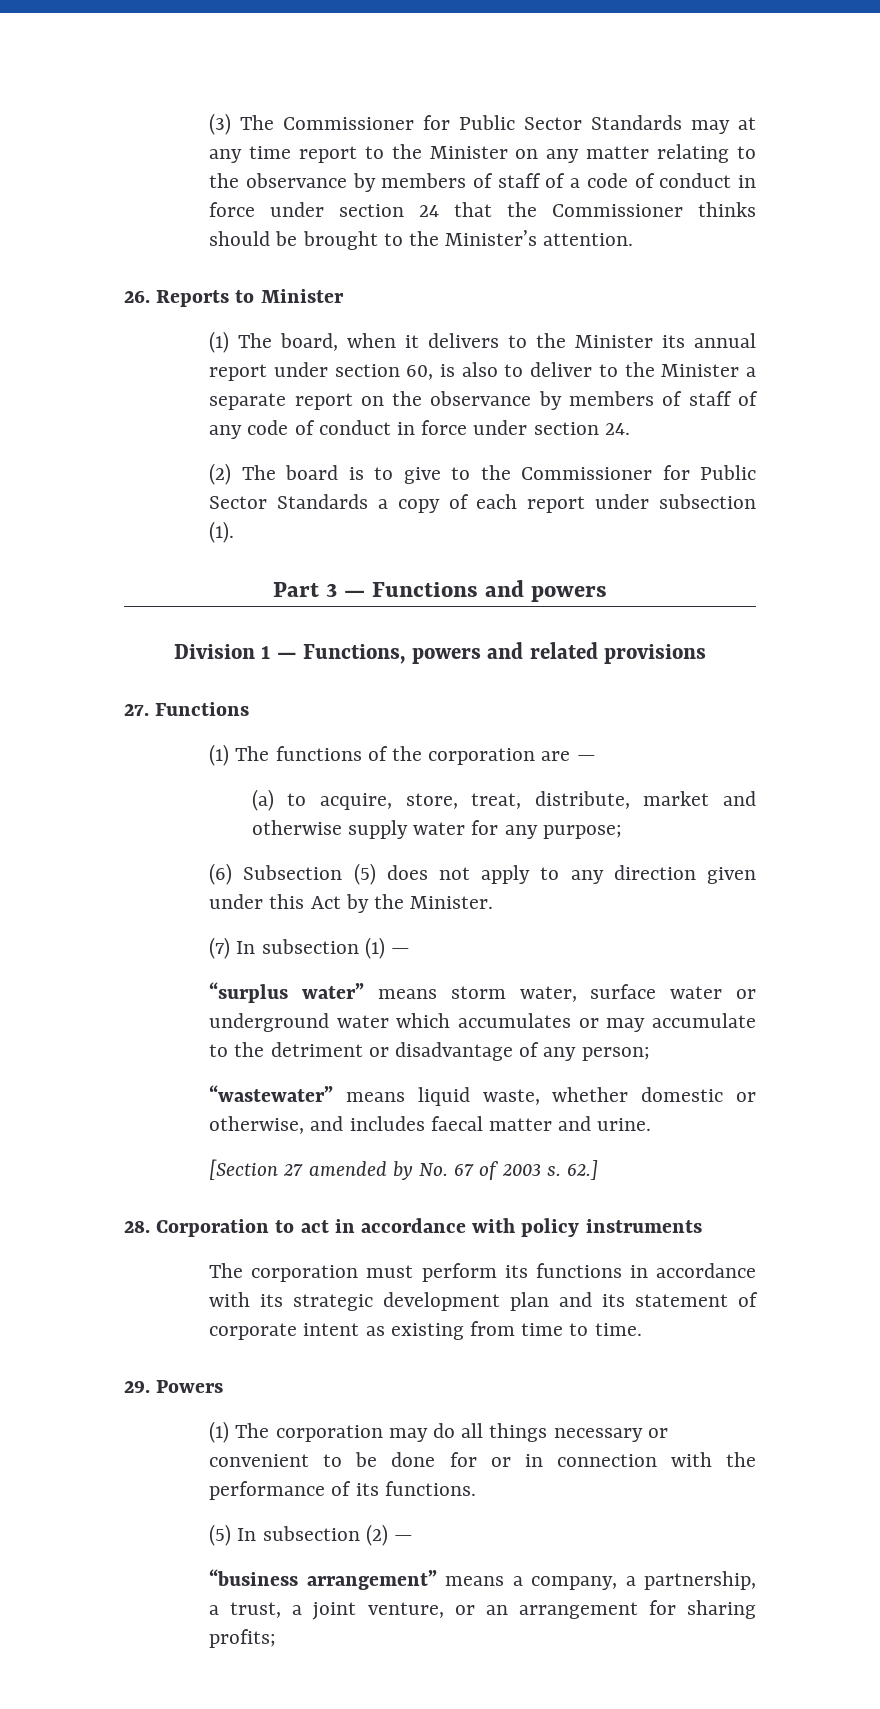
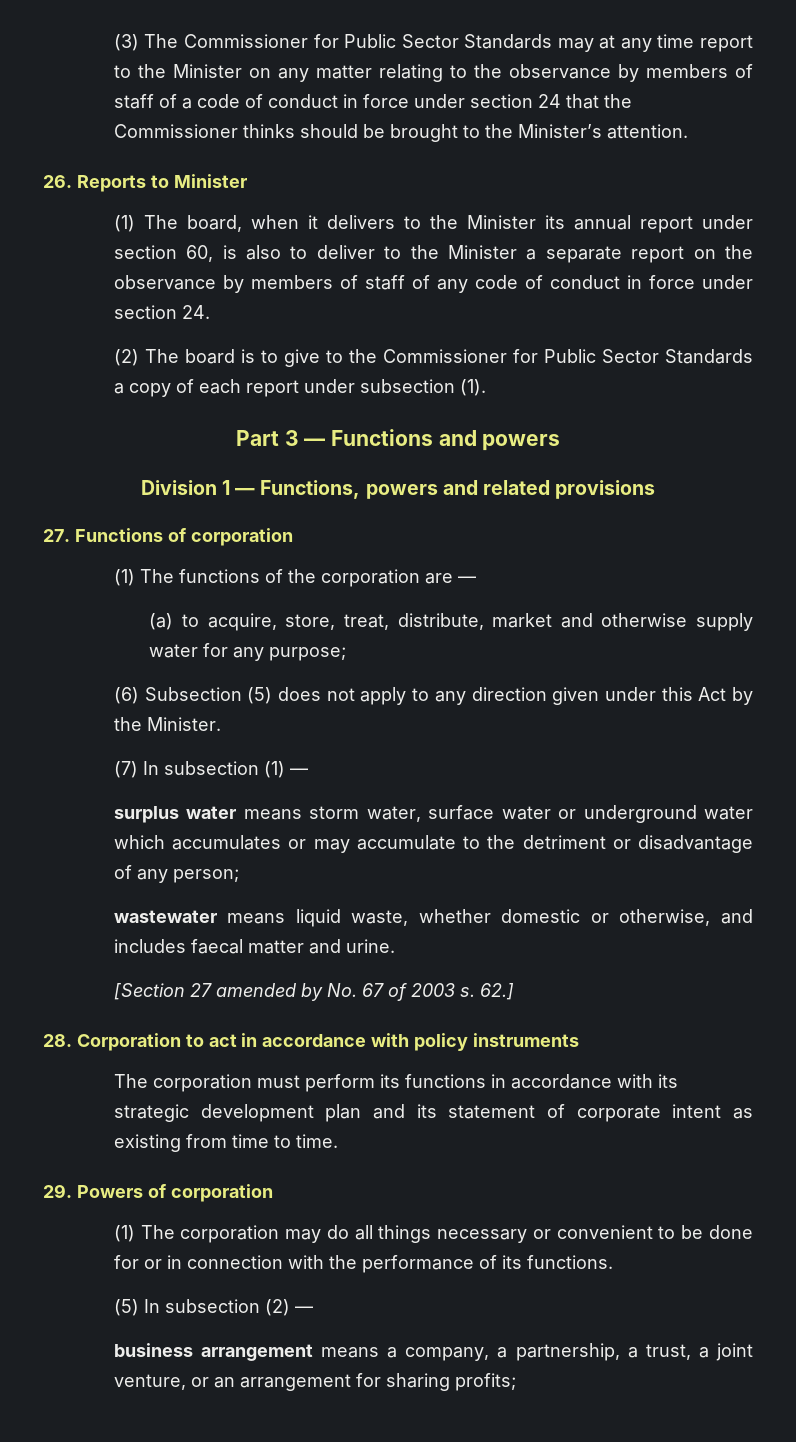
- 27. Functions
+ 27. Functions of corporation
- “surplus water” means storm water, surface water or underground water which accumulates or may accumulate to the detriment or disadvantage of any person;
+ surplus water means storm water, surface water or underground water which accumulates or may accumulate to the detriment or disadvantage of any person;
- “wastewater” means liquid waste, whether domestic or otherwise, and includes faecal matter and urine.
+ wastewater means liquid waste, whether domestic or otherwise, and includes faecal matter and urine.
- 29. Powers
+ 29. Powers of corporation
- “business arrangement” means a company, a partnership, a trust, a joint venture, or an arrangement for sharing profits;
+ business arrangement means a company, a partnership, a trust, a joint venture, or an arrangement for sharing profits;

